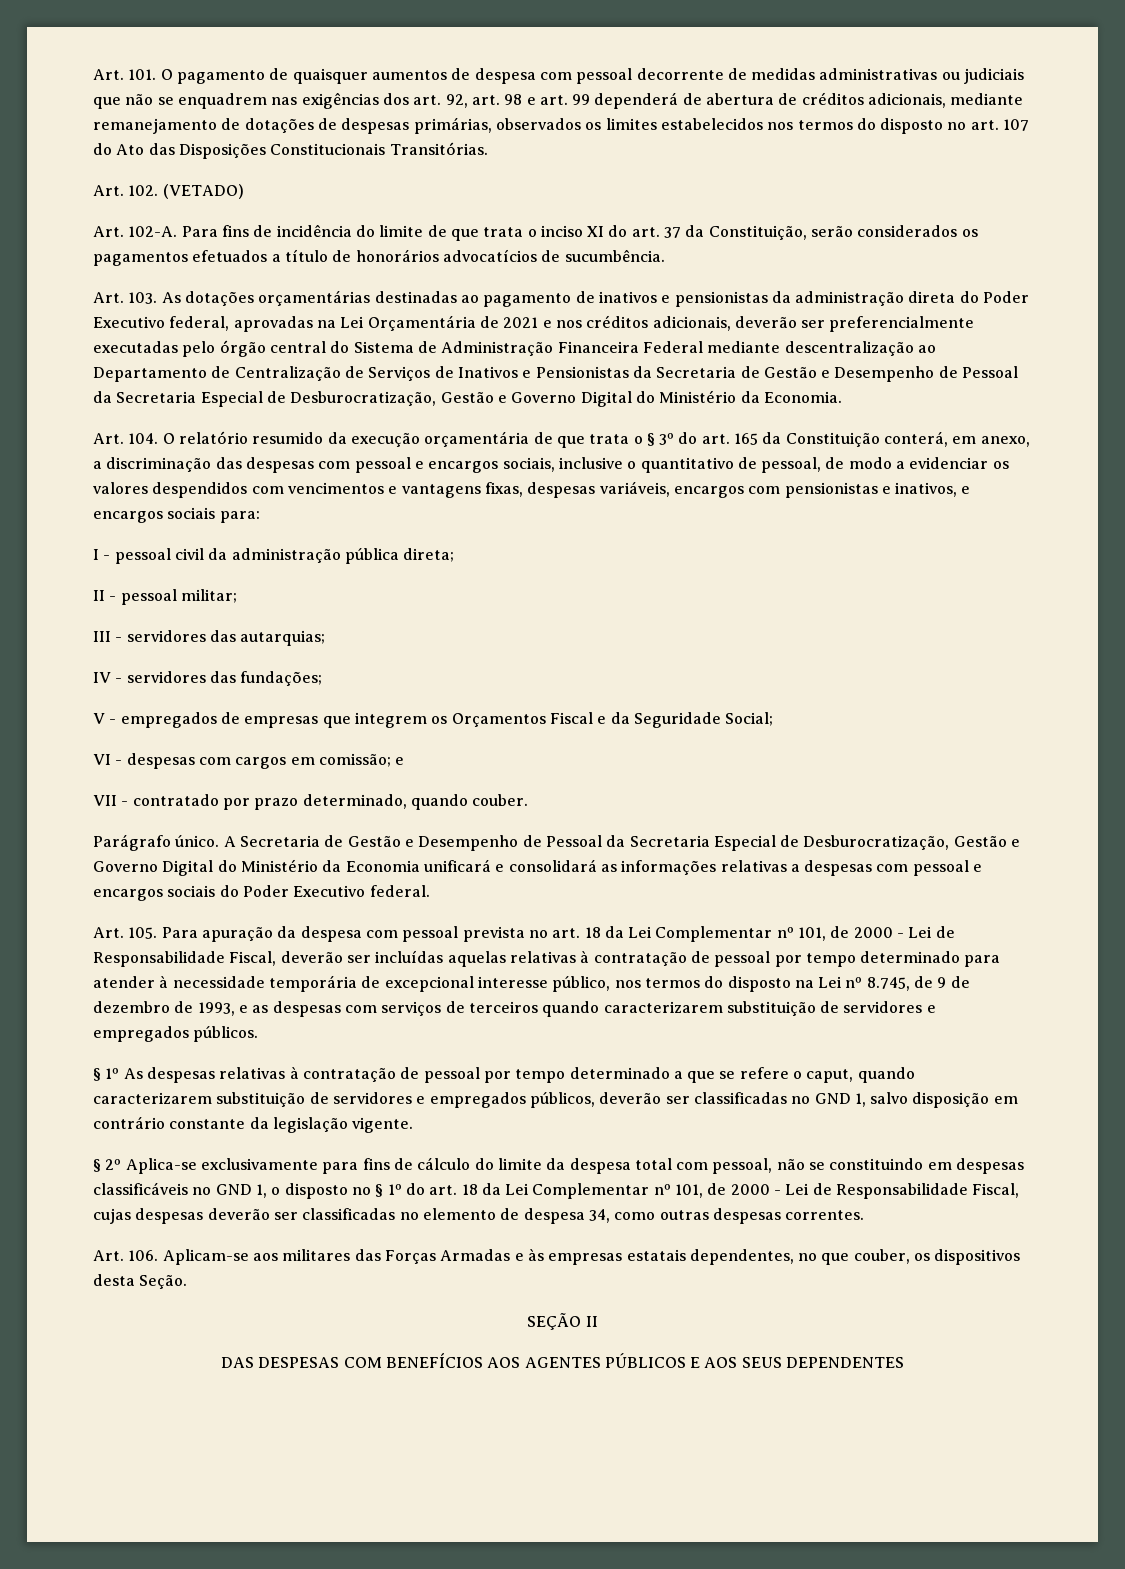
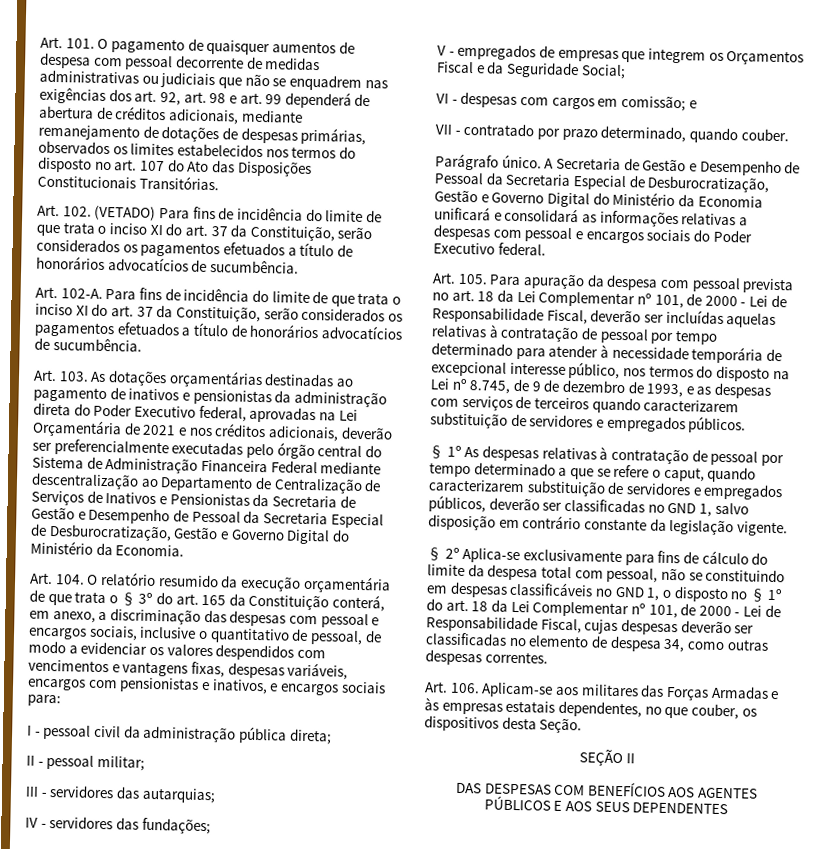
- Art. 102. (VETADO)
+ Art. 102. (VETADO) Para fins de incidência do limite de que trata o inciso XI do art. 37 da Constituição, serão considerados os pagamentos efetuados a título de honorários advocatícios de sucumbência.

